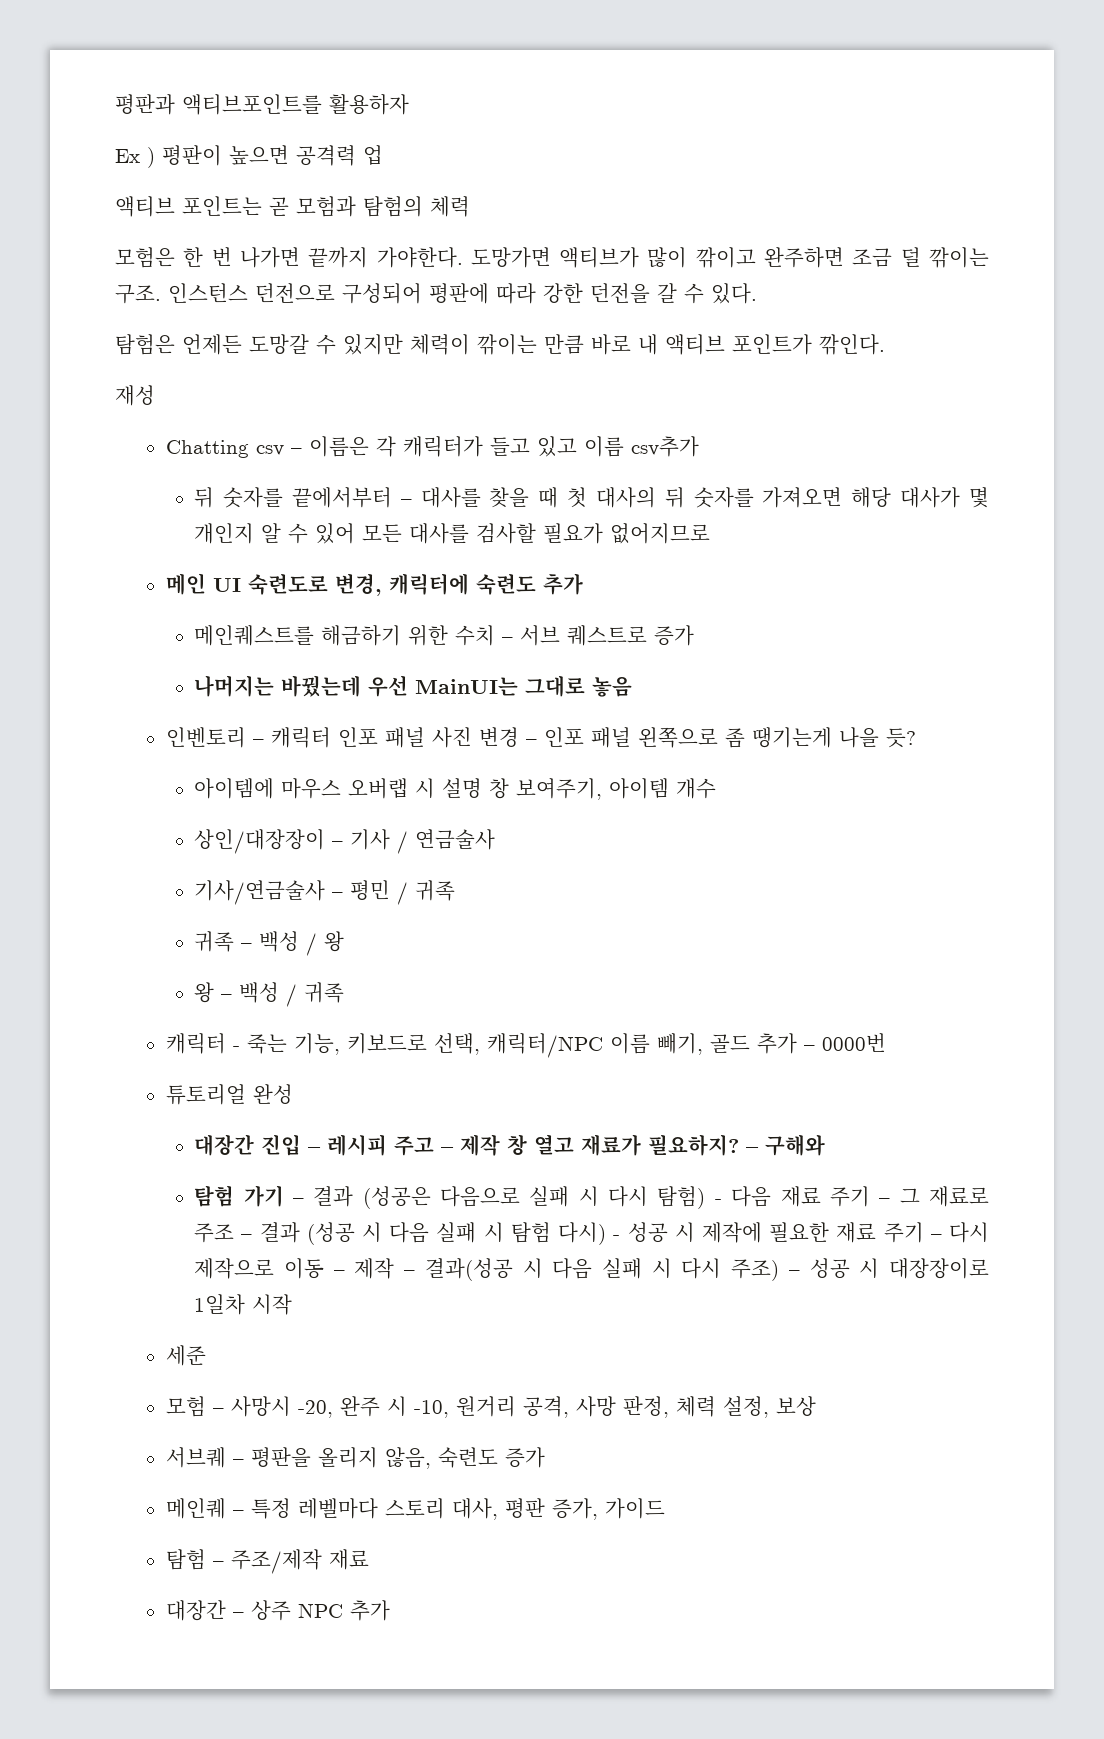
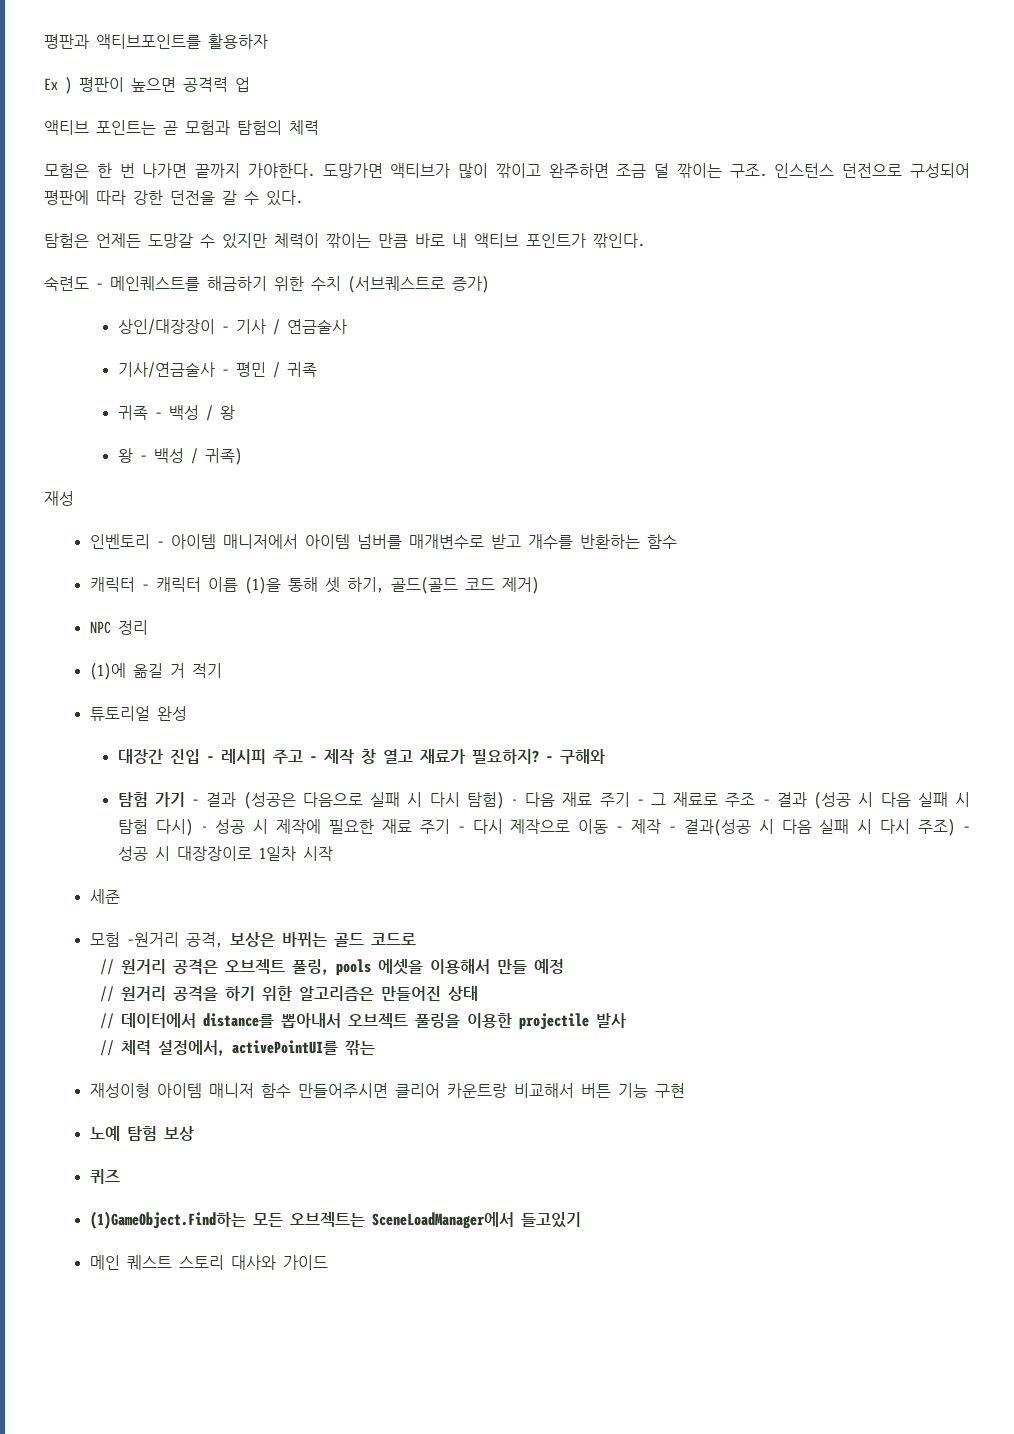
- 재성
- Chatting csv – 이름은 각 캐릭터가 들고 있고 이름 csv추가
- 뒤 숫자를 끝에서부터 – 대사를 찾을 때 첫 대사의 뒤 숫자를 가져오면 해당 대사가 몇 개인지 알 수 있어 모든 대사를 검사할 필요가 없어지므로
- 메인 UI 숙련도로 변경, 캐릭터에 숙련도 추가
- 메인퀘스트를 해금하기 위한 수치 – 서브 퀘스트로 증가
- 나머지는 바꿨는데 우선 MainUI는 그대로 놓음
- 인벤토리 – 캐릭터 인포 패널 사진 변경 – 인포 패널 왼쪽으로 좀 땡기는게 나을 듯?
- 아이템에 마우스 오버랩 시 설명 창 보여주기, 아이템 개수
+ 숙련도 – 메인퀘스트를 해금하기 위한 수치 (서브퀘스트로 증가)
- 왕 – 백성 / 귀족
- 캐릭터 - 죽는 기능, 키보드로 선택, 캐릭터/NPC 이름 빼기, 골드 추가 – 0000번
+ 왕 – 백성 / 귀족)
+ 재성
+ 인벤토리 – 아이템 매니저에서 아이템 넘버를 매개변수로 받고 개수를 반환하는 함수
+ 캐릭터 – 캐릭터 이름 (1)을 통해 셋 하기, 골드(골드 코드 제거)
+ NPC 정리
+ (1)에 옮길 거 적기
- 모험 – 사망시 -20, 완주 시 -10, 원거리 공격, 사망 판정, 체력 설정, 보상
- 서브퀘 – 평판을 올리지 않음, 숙련도 증가
- 메인퀘 – 특정 레벨마다 스토리 대사, 평판 증가, 가이드
- 탐험 – 주조/제작 재료
- 대장간 – 상주 NPC 추가
+ 모험 –원거리 공격, 보상은 바뀌는 골드 코드로
+ // 원거리 공격은 오브젝트 풀링, pools 에셋을 이용해서 만들 예정
+ // 원거리 공격을 하기 위한 알고리즘은 만들어진 상태
+ // 데이터에서 distance를 뽑아내서 오브젝트 풀링을 이용한 projectile 발사
+ // 체력 설정에서, activePointUI를 깎는
+ 재성이형 아이템 매니저 함수 만들어주시면 클리어 카운트랑 비교해서 버튼 기능 구현
+ 노예 탐험 보상
+ 퀴즈
+ (1)GameObject.Find하는 모든 오브젝트는 SceneLoadManager에서 들고있기
+ 메인 퀘스트 스토리 대사와 가이드

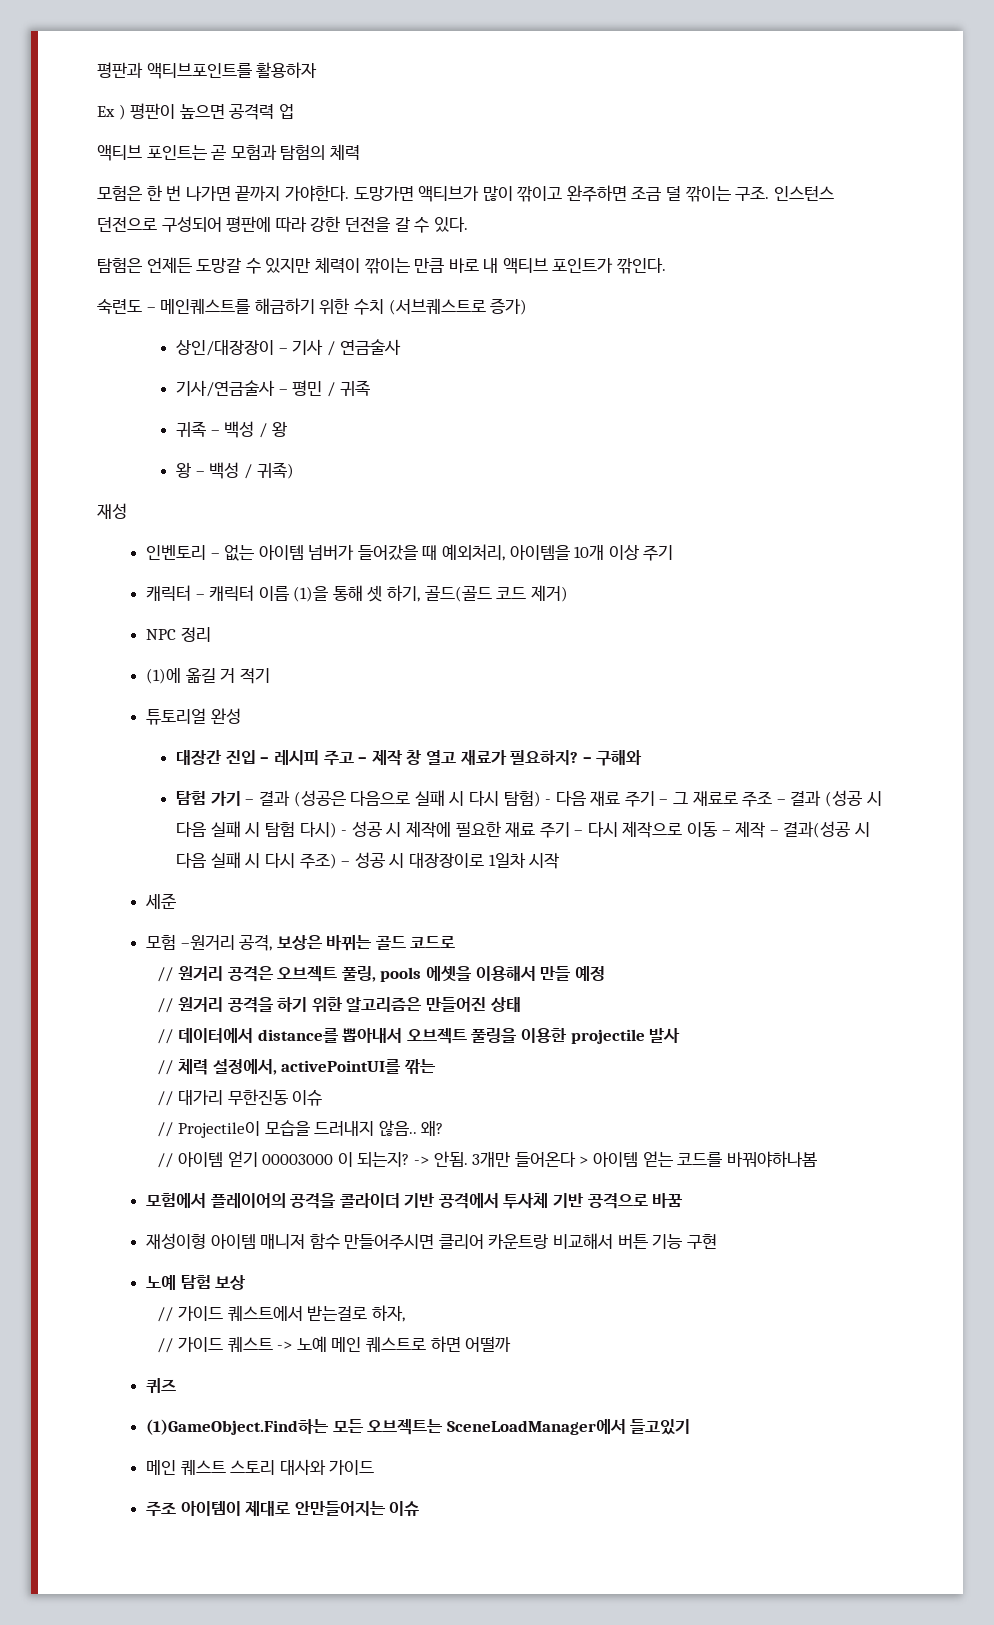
- 인벤토리 – 아이템 매니저에서 아이템 넘버를 매개변수로 받고 개수를 반환하는 함수
+ 인벤토리 – 없는 아이템 넘버가 들어갔을 때 예외처리, 아이템을 10개 이상 주기
+ // 대가리 무한진동 이슈
+ // Projectile이 모습을 드러내지 않음.. 왜?
+ // 아이템 얻기 00003000 이 되는지? -> 안됨. 3개만 들어온다 > 아이템 얻는 코드를 바꿔야하나봄
+ 모험에서 플레이어의 공격을 콜라이더 기반 공격에서 투사체 기반 공격으로 바꿈
+ // 가이드 퀘스트에서 받는걸로 하자,
+ // 가이드 퀘스트 -> 노예 메인 퀘스트로 하면 어떨까
+ 주조 아이템이 제대로 안만들어지는 이슈

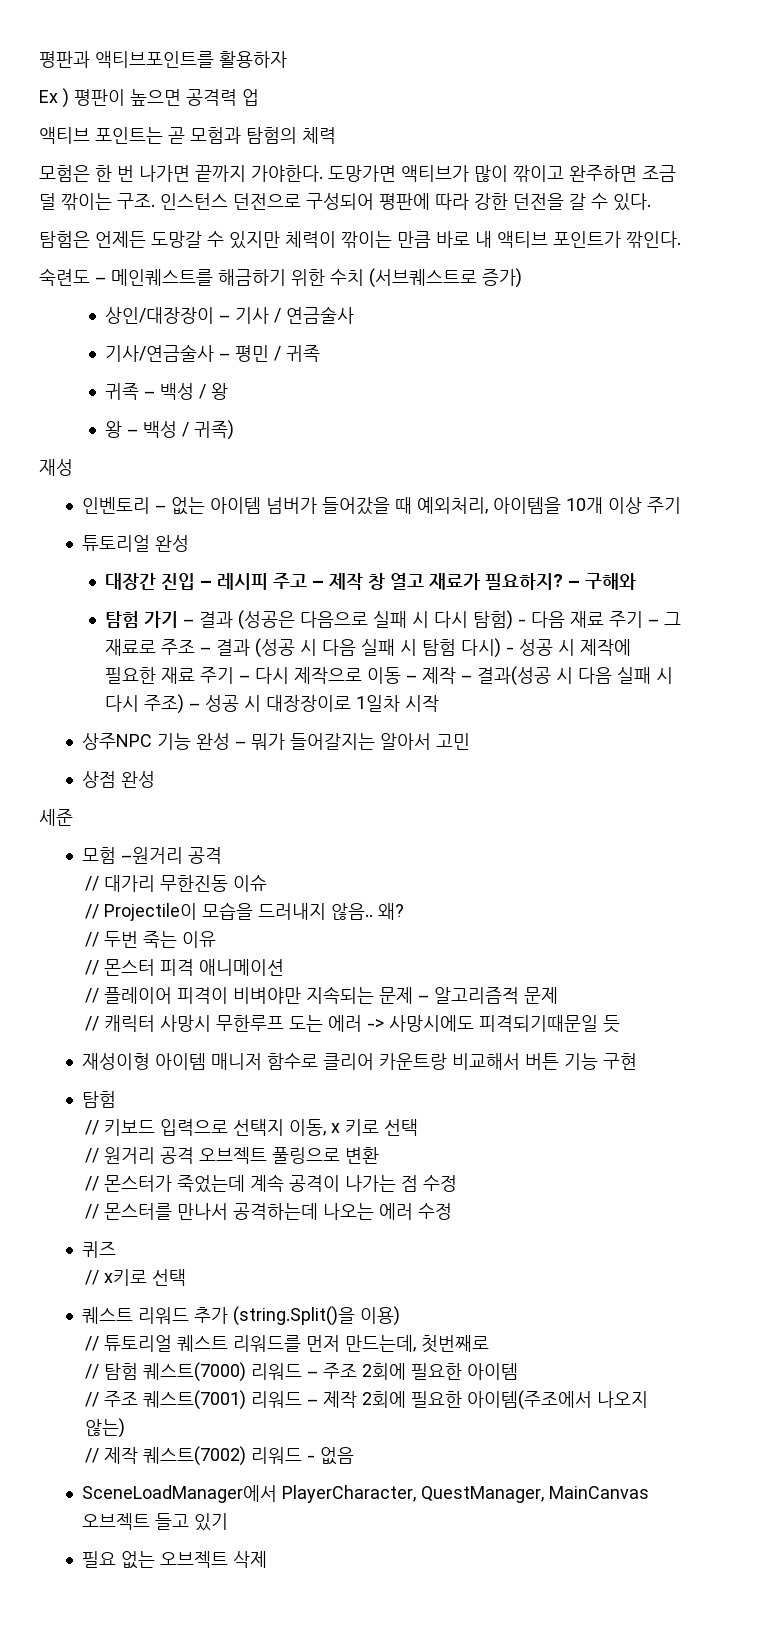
- 캐릭터 – 캐릭터 이름 (1)을 통해 셋 하기, 골드(골드 코드 제거)
- NPC 정리
- (1)에 옮길 거 적기
+ 상주NPC 기능 완성 – 뭐가 들어갈지는 알아서 고민
+ 상점 완성
  세준
- 모험 –원거리 공격, 보상은 바뀌는 골드 코드로
- // 원거리 공격은 오브젝트 풀링, pools 에셋을 이용해서 만들 예정
- // 원거리 공격을 하기 위한 알고리즘은 만들어진 상태
- // 데이터에서 distance를 뽑아내서 오브젝트 풀링을 이용한 projectile 발사
- // 체력 설정에서, activePointUI를 깎는
+ 모험 –원거리 공격
- // 아이템 얻기 00003000 이 되는지? -> 안됨. 3개만 들어온다 > 아이템 얻는 코드를 바꿔야하나봄
- 모험에서 플레이어의 공격을 콜라이더 기반 공격에서 투사체 기반 공격으로 바꿈
+ // 두번 죽는 이유
+ // 몬스터 피격 애니메이션
+ // 플레이어 피격이 비벼야만 지속되는 문제 – 알고리즘적 문제
+ // 캐릭터 사망시 무한루프 도는 에러 -> 사망시에도 피격되기때문일 듯
- 재성이형 아이템 매니저 함수 만들어주시면 클리어 카운트랑 비교해서 버튼 기능 구현
- 노예 탐험 보상
- // 가이드 퀘스트에서 받는걸로 하자,
- // 가이드 퀘스트 -> 노예 메인 퀘스트로 하면 어떨까
+ 재성이형 아이템 매니저 함수로 클리어 카운트랑 비교해서 버튼 기능 구현
+ 탐험
+ // 키보드 입력으로 선택지 이동, x 키로 선택
+ // 원거리 공격 오브젝트 풀링으로 변환
+ // 몬스터가 죽었는데 계속 공격이 나가는 점 수정
+ // 몬스터를 만나서 공격하는데 나오는 에러 수정
  퀴즈
- (1)GameObject.Find하는 모든 오브젝트는 SceneLoadManager에서 들고있기
- 메인 퀘스트 스토리 대사와 가이드
- 주조 아이템이 제대로 안만들어지는 이슈
+ // x키로 선택
+ 퀘스트 리워드 추가 (string.Split()을 이용)
+ // 튜토리얼 퀘스트 리워드를 먼저 만드는데, 첫번째로
+ // 탐험 퀘스트(7000) 리워드 – 주조 2회에 필요한 아이템
+ // 주조 퀘스트(7001) 리워드 – 제작 2회에 필요한 아이템(주조에서 나오지 않는)
+ // 제작 퀘스트(7002) 리워드 - 없음
+ SceneLoadManager에서 PlayerCharacter, QuestManager, MainCanvas 오브젝트 들고 있기
+ 필요 없는 오브젝트 삭제

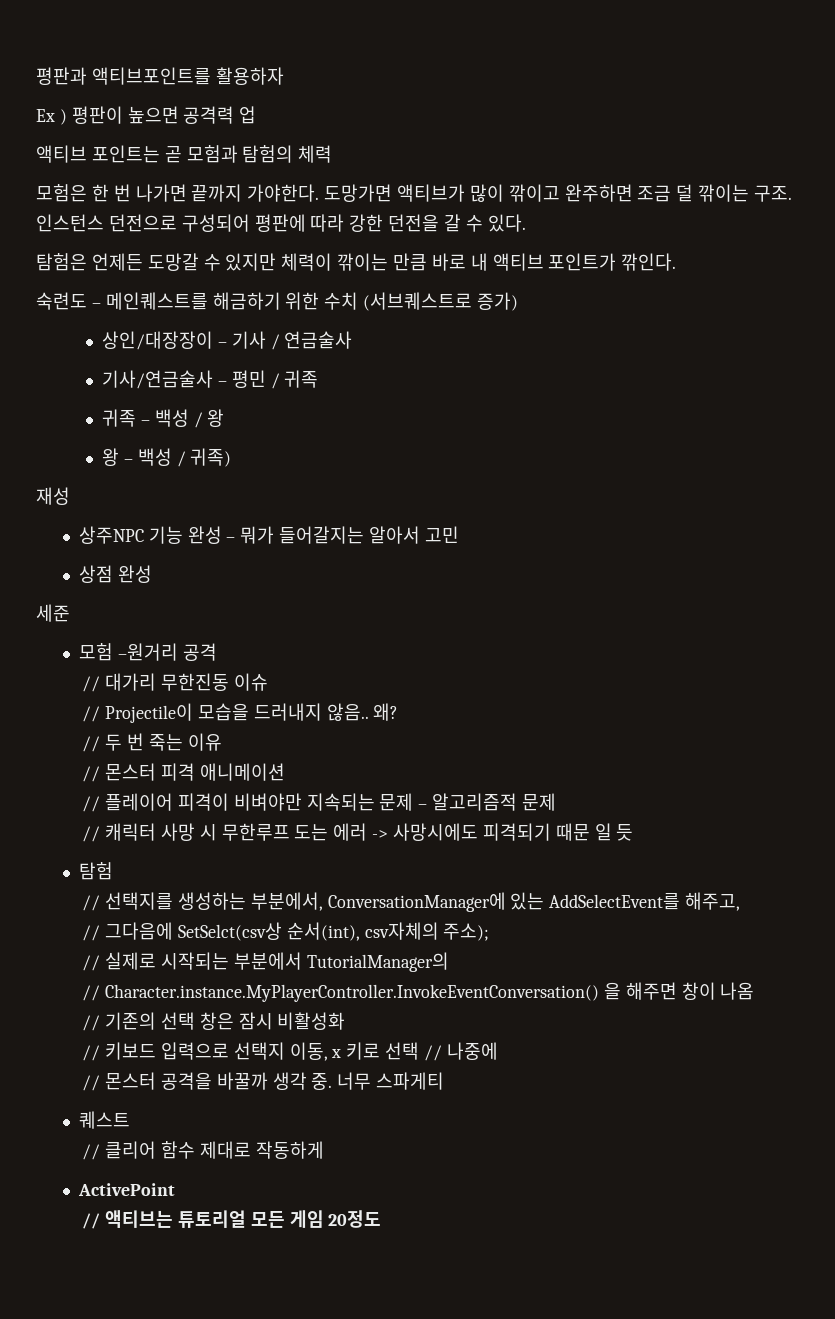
- 인벤토리 – 없는 아이템 넘버가 들어갔을 때 예외처리, 아이템을 10개 이상 주기
- 튜토리얼 완성
- 대장간 진입 – 레시피 주고 – 제작 창 열고 재료가 필요하지? – 구해와
- 탐험 가기 – 결과 (성공은 다음으로 실패 시 다시 탐험) - 다음 재료 주기 – 그 재료로 주조 – 결과 (성공 시 다음 실패 시 탐험 다시) - 성공 시 제작에 필요한 재료 주기 – 다시 제작으로 이동 – 제작 – 결과(성공 시 다음 실패 시 다시 주조) – 성공 시 대장장이로 1일차 시작
- // 두번 죽는 이유
+ // 두 번 죽는 이유
- // 캐릭터 사망시 무한루프 도는 에러 -> 사망시에도 피격되기때문일 듯
- 재성이형 아이템 매니저 함수로 클리어 카운트랑 비교해서 버튼 기능 구현
+ // 캐릭터 사망 시 무한루프 도는 에러 -> 사망시에도 피격되기 때문 일 듯
  탐험
+ // 선택지를 생성하는 부분에서, ConversationManager에 있는 AddSelectEvent를 해주고,
+ // 그다음에 SetSelct(csv상 순서(int), csv자체의 주소);
+ // 실제로 시작되는 부분에서 TutorialManager의
+ // Character.instance.MyPlayerController.InvokeEventConversation() 을 해주면 창이 나옴
+ // 기존의 선택 창은 잠시 비활성화
- // 키보드 입력으로 선택지 이동, x 키로 선택
- // 원거리 공격 오브젝트 풀링으로 변환
- // 몬스터가 죽었는데 계속 공격이 나가는 점 수정
- // 몬스터를 만나서 공격하는데 나오는 에러 수정
- 퀴즈
- // x키로 선택
- 퀘스트 리워드 추가 (string.Split()을 이용)
- // 튜토리얼 퀘스트 리워드를 먼저 만드는데, 첫번째로
- // 탐험 퀘스트(7000) 리워드 – 주조 2회에 필요한 아이템
- // 주조 퀘스트(7001) 리워드 – 제작 2회에 필요한 아이템(주조에서 나오지 않는)
- // 제작 퀘스트(7002) 리워드 - 없음
- SceneLoadManager에서 PlayerCharacter, QuestManager, MainCanvas 오브젝트 들고 있기
- 필요 없는 오브젝트 삭제
+ // 키보드 입력으로 선택지 이동, x 키로 선택 // 나중에
+ // 몬스터 공격을 바꿀까 생각 중. 너무 스파게티
+ 퀘스트
+ // 클리어 함수 제대로 작동하게
+ ActivePoint
+ // 액티브는 튜토리얼 모든 게임 20정도

